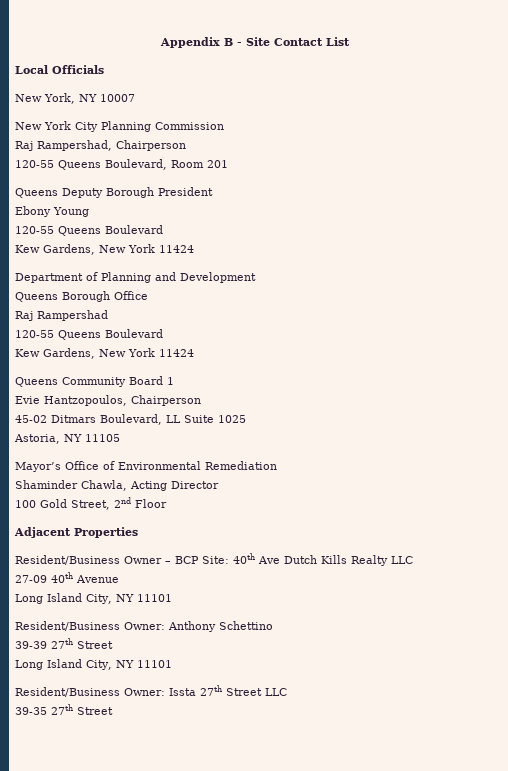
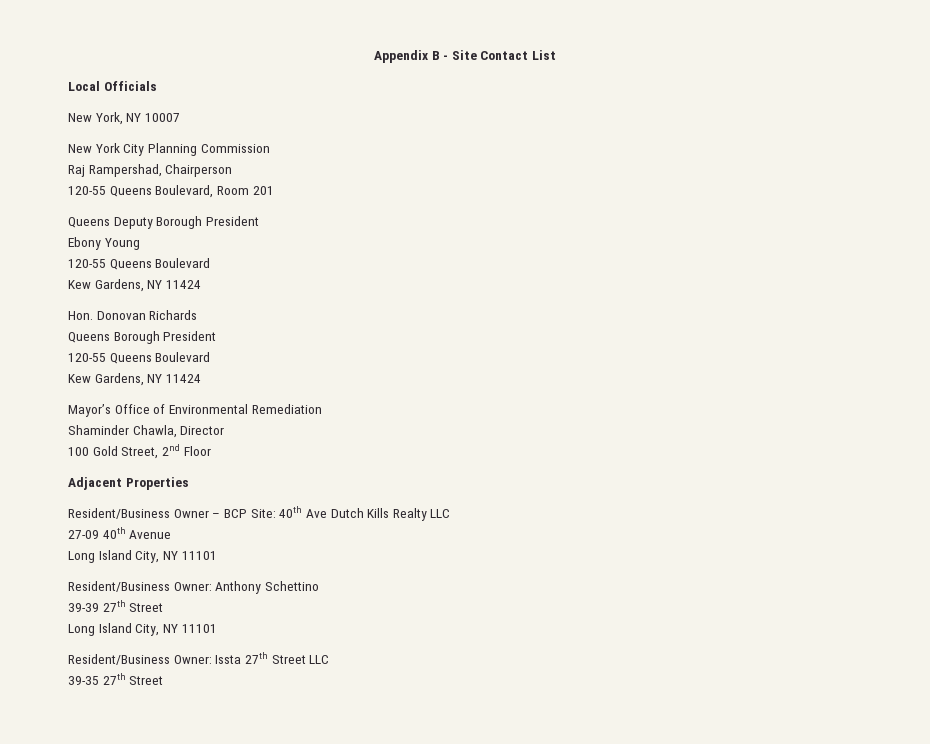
  Ebony Young
  120-55 Queens Boulevard
- Kew Gardens, New York 11424
- Department of Planning and Development
+ Kew Gardens, NY 11424
+ Hon. Donovan Richards
- Queens Borough Office
- Raj Rampershad
+ Queens Borough President
  120-55 Queens Boulevard
- Kew Gardens, New York 11424
- Queens Community Board 1
- Evie Hantzopoulos, Chairperson
- 45-02 Ditmars Boulevard, LL Suite 1025
- Astoria, NY 11105
+ Kew Gardens, NY 11424
- Shaminder Chawla, Acting Director
+ Shaminder Chawla, Director

